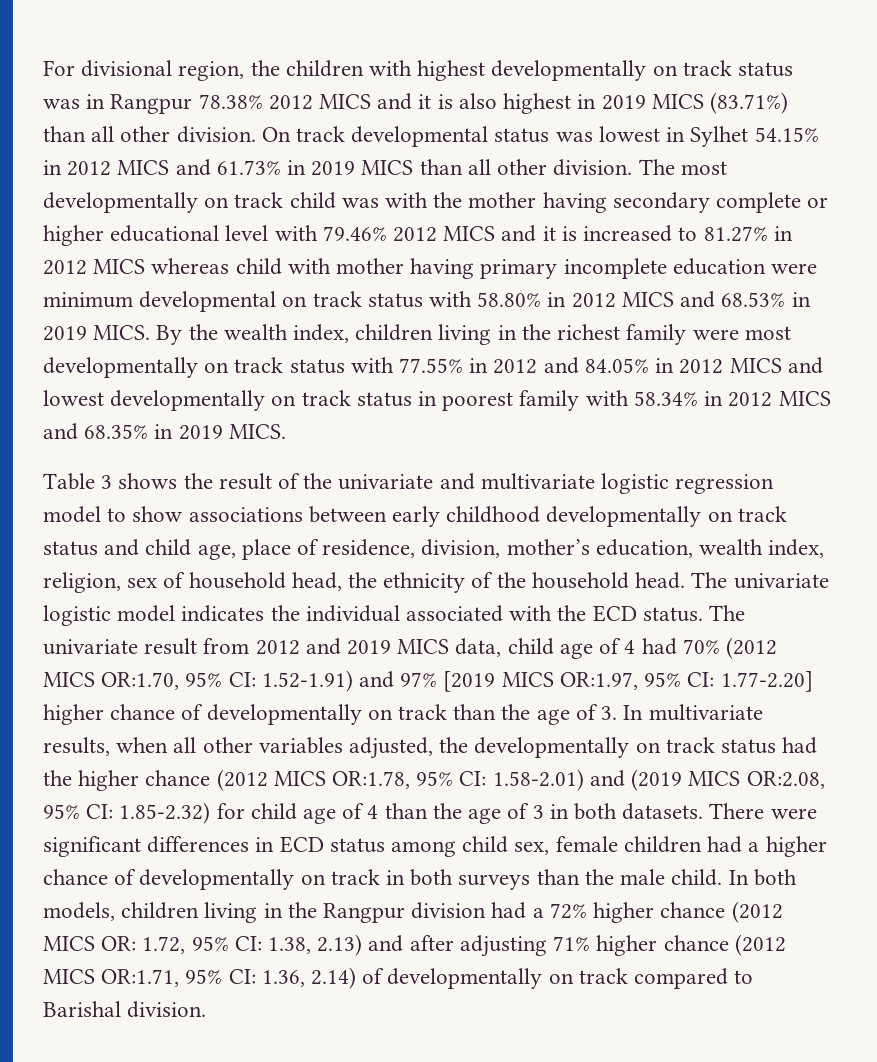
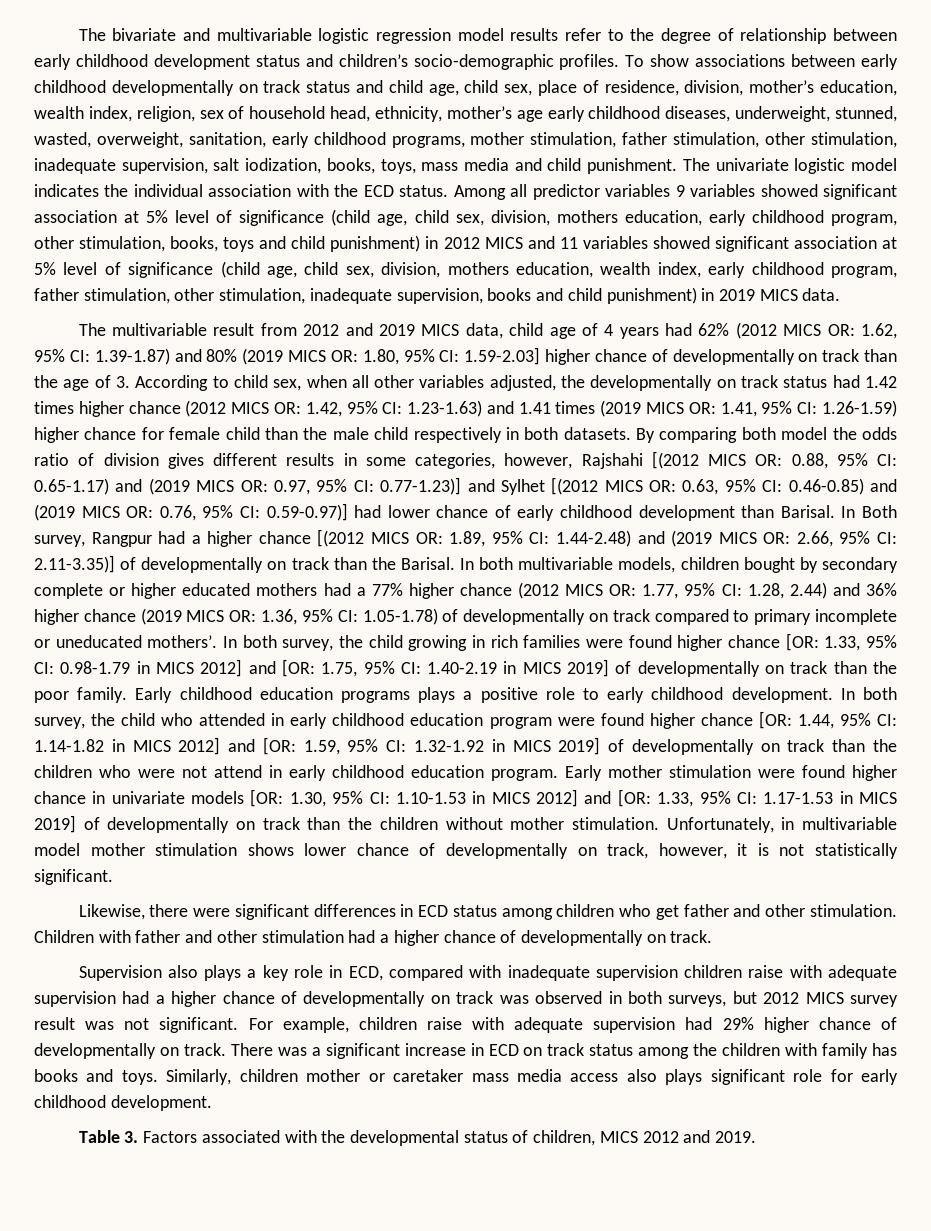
- For divisional region, the children with highest developmentally on track status was in Rangpur 78.38% 2012 MICS and it is also highest in 2019 MICS (83.71%) than all other division. On track developmental status was lowest in Sylhet 54.15% in 2012 MICS and 61.73% in 2019 MICS than all other division. The most developmentally on track child was with the mother having secondary complete or higher educational level with 79.46% 2012 MICS and it is increased to 81.27% in 2012 MICS whereas child with mother having primary incomplete education were minimum developmental on track status with 58.80% in 2012 MICS and 68.53% in 2019 MICS. By the wealth index, children living in the richest family were most developmentally on track status with 77.55% in 2012 and 84.05% in 2012 MICS and lowest developmentally on track status in poorest family with 58.34% in 2012 MICS and 68.35% in 2019 MICS.
- Table 3 shows the result of the univariate and multivariate logistic regression model to show associations between early childhood developmentally on track status and child age, place of residence, division, mother’s education, wealth index, religion, sex of household head, the ethnicity of the household head.
+ The bivariate and multivariable logistic regression model results refer to the degree of relationship between early childhood development status and children’s socio-demographic profiles. To show associations between early childhood developmentally on track status and child age, child sex, place of residence, division, mother’s education, wealth index, religion, sex of household head, ethnicity, mother’s age early childhood diseases, underweight, stunned, wasted, overweight, sanitation, early childhood programs, mother stimulation, father stimulation, other stimulation, inadequate supervision, salt iodization, books, toys, mass media and child punishment.
- The univariate logistic model indicates the individual associated with the ECD status.
+ The univariate logistic model indicates the individual association with the ECD status.
- The univariate result from 2012 and 2019 MICS data, child age of 4 had 70% (2012 MICS OR:1.70, 95% CI: 1.52-1.91) and 97% [2019 MICS OR:1.97, 95% CI: 1.77-2.20] higher chance of developmentally on track than the age of 3. In multivariate results, when all other variables adjusted, the developmentally on track status had the higher chance (2012 MICS OR:1.78, 95% CI: 1.58-2.01) and (2019 MICS OR:2.08, 95% CI: 1.85-2.32) for child age of 4 than the age of 3 in both datasets. There were significant differences in ECD status among child sex, female children had a higher chance of developmentally on track in both surveys than the male child. In both models, children living in the Rangpur division had a 72% higher chance (2012 MICS OR: 1.72, 95% CI: 1.38, 2.13) and after adjusting 71% higher chance (2012 MICS OR:1.71, 95% CI: 1.36, 2.14) of developmentally on track compared to Barishal division.
+ Among all predictor variables 9 variables showed significant association at 5% level of significance (child age, child sex, division, mothers education, early childhood program, other stimulation, books, toys and child punishment) in 2012 MICS and 11 variables showed significant association at 5% level of significance (child age, child sex, division, mothers education, wealth index, early childhood program, father stimulation, other stimulation, inadequate supervision, books and child punishment) in 2019 MICS data.
+ The multivariable result from 2012 and 2019 MICS data, child age of 4 years had 62% (2012 MICS OR: 1.62, 95% CI: 1.39-1.87) and 80% (2019 MICS OR: 1.80, 95% CI: 1.59-2.03] higher chance of developmentally on track than the age of 3. According to child sex, when all other variables adjusted, the developmentally on track status had 1.42 times higher chance (2012 MICS OR: 1.42, 95% CI: 1.23-1.63) and 1.41 times (2019 MICS OR: 1.41, 95% CI: 1.26-1.59) higher chance for female child than the male child respectively in both datasets. By comparing both model the odds ratio of division gives different results in some categories, however, Rajshahi [(2012 MICS OR: 0.88, 95% CI: 0.65-1.17) and (2019 MICS OR: 0.97, 95% CI: 0.77-1.23)] and Sylhet [(2012 MICS OR: 0.63, 95% CI: 0.46-0.85) and (2019 MICS OR: 0.76, 95% CI: 0.59-0.97)] had lower chance of early childhood development than Barisal. In Both survey, Rangpur had a higher chance [(2012 MICS OR: 1.89, 95% CI: 1.44-2.48) and (2019 MICS OR: 2.66, 95% CI: 2.11-3.35)] of developmentally on track than the Barisal. In both multivariable models, children bought by secondary complete or higher educated mothers had a 77% higher chance (2012 MICS OR: 1.77, 95% CI: 1.28, 2.44) and 36% higher chance (2019 MICS OR: 1.36, 95% CI: 1.05-1.78) of developmentally on track compared to primary incomplete or uneducated mothers’. In both survey, the child growing in rich families were found higher chance [OR: 1.33, 95% CI: 0.98-1.79 in MICS 2012] and [OR: 1.75, 95% CI: 1.40-2.19 in MICS 2019] of developmentally on track than the poor family. Early childhood education programs plays a positive role to early childhood development. In both survey, the child who attended in early childhood education program were found higher chance [OR: 1.44, 95% CI: 1.14-1.82 in MICS 2012] and [OR: 1.59, 95% CI: 1.32-1.92 in MICS 2019] of developmentally on track than the children who were not attend in early childhood education program. Early mother stimulation were found higher chance in univariate models [OR: 1.30, 95% CI: 1.10-1.53 in MICS 2012] and [OR: 1.33, 95% CI: 1.17-1.53 in MICS 2019] of developmentally on track than the children without mother stimulation. Unfortunately, in multivariable model mother stimulation shows lower chance of developmentally on track, however, it is not statistically significant.
+ Likewise, there were significant differences in ECD status among children who get father and other stimulation. Children with father and other stimulation had a higher chance of developmentally on track.
+ Supervision also plays a key role in ECD, compared with inadequate supervision children raise with adequate supervision had a higher chance of developmentally on track was observed in both surveys, but 2012 MICS survey result was not significant. For example, children raise with adequate supervision had 29% higher chance of developmentally on track. There was a significant increase in ECD on track status among the children with family has books and toys. Similarly, children mother or caretaker mass media access also plays significant role for early childhood development.
+ Table 3. Factors associated with the developmental status of children, MICS 2012 and 2019.

